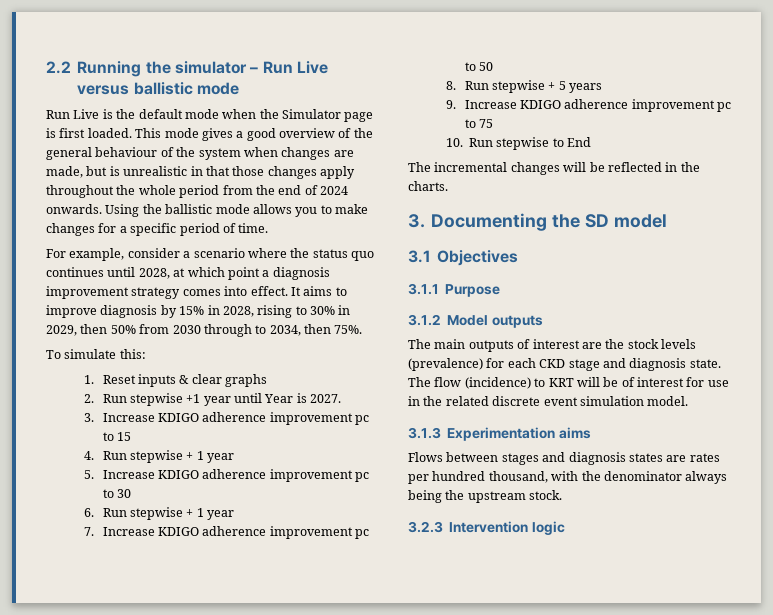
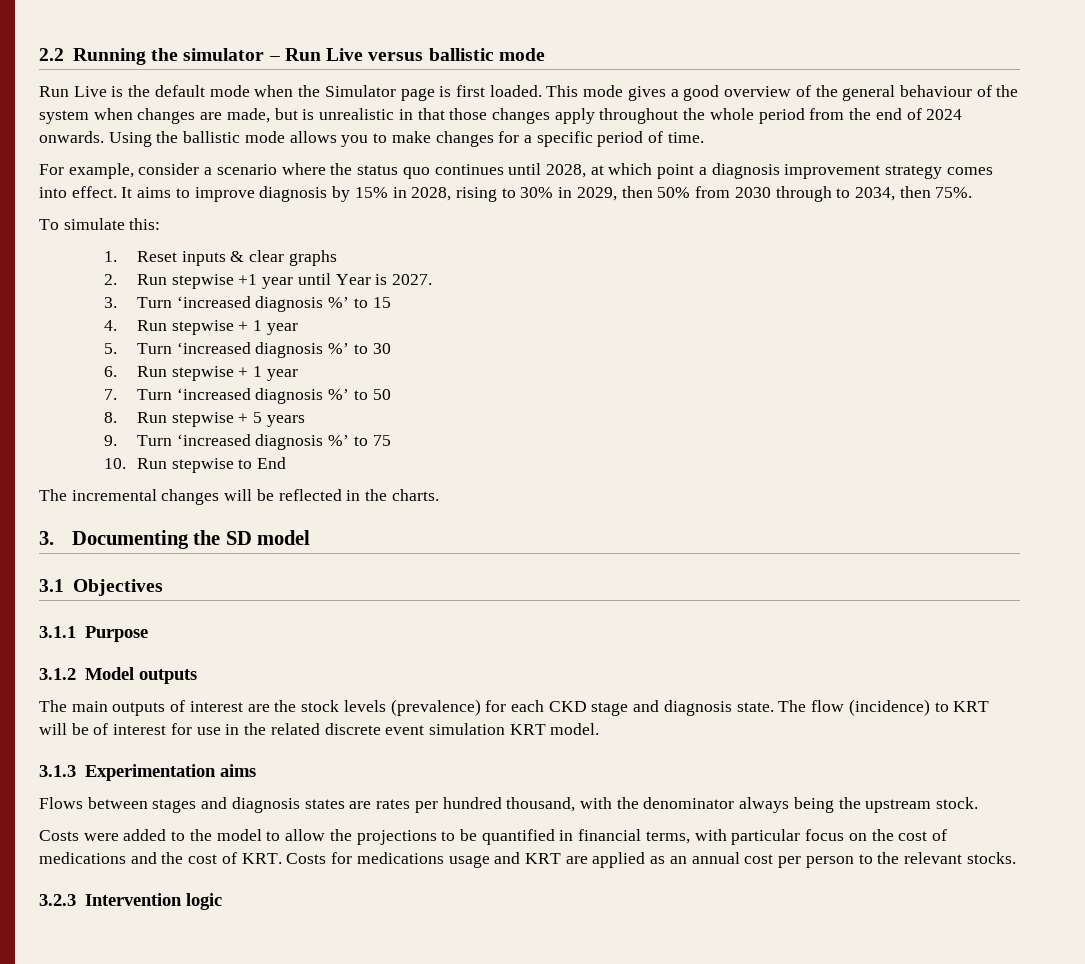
- 3. Increase KDIGO adherence improvement pc to 15
+ 3. Turn ‘increased diagnosis %’ to 15
- 5. Increase KDIGO adherence improvement pc to 30
+ 5. Turn ‘increased diagnosis %’ to 30
- 7. Increase KDIGO adherence improvement pc to 50
+ 7. Turn ‘increased diagnosis %’ to 50
- 9. Increase KDIGO adherence improvement pc to 75
+ 9. Turn ‘increased diagnosis %’ to 75
- The flow (incidence) to KRT will be of interest for use in the related discrete event simulation model.
+ The flow (incidence) to KRT will be of interest for use in the related discrete event simulation KRT model.
+ Costs were added to the model to allow the projections to be quantified in financial terms, with particular focus on the cost of medications and the cost of KRT. Costs for medications usage and KRT are applied as an annual cost per person to the relevant stocks.

